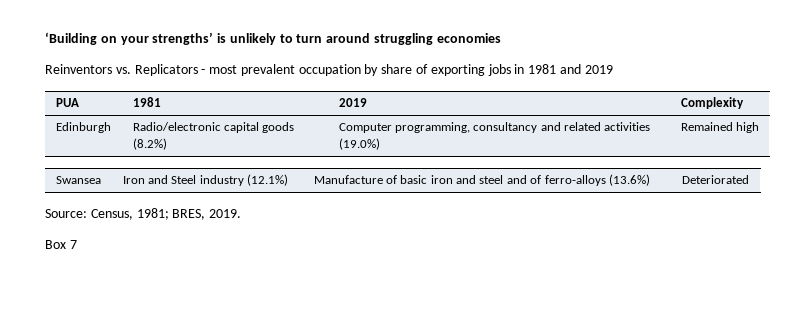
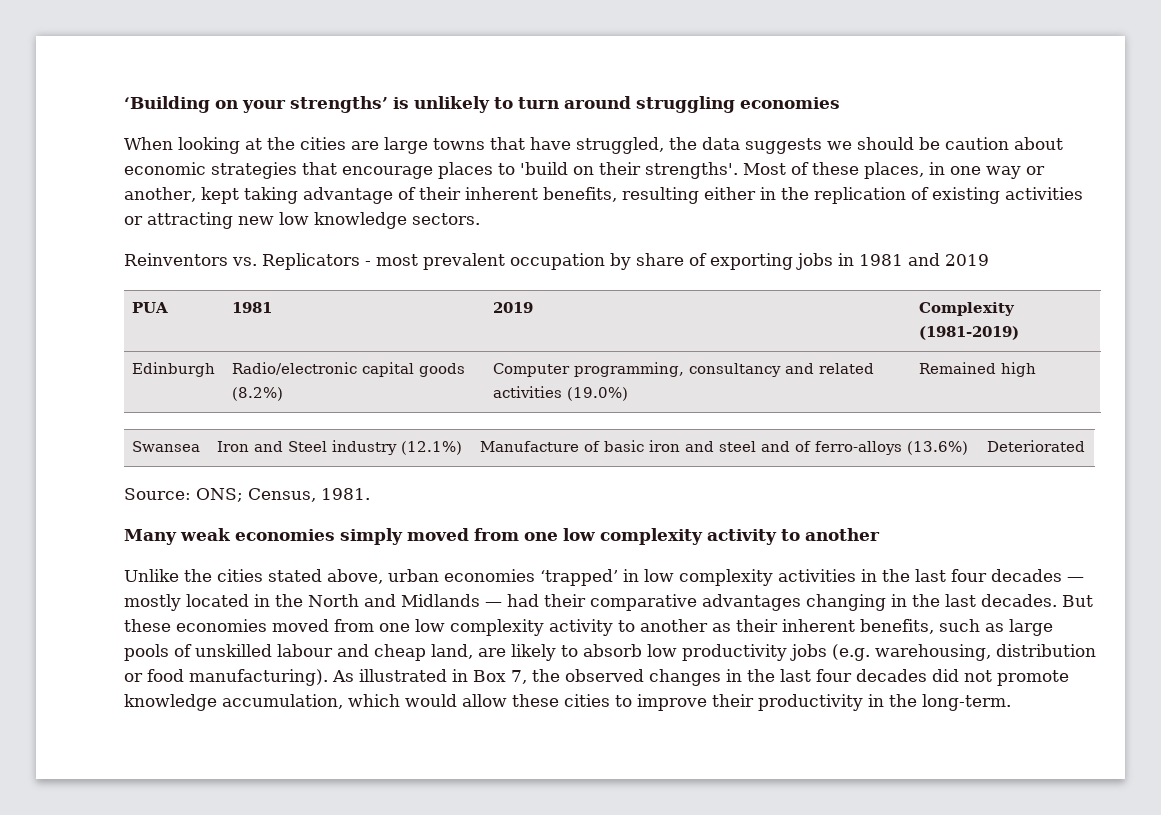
+ When looking at the cities are large towns that have struggled, the data suggests we should be caution about economic strategies that encourage places to 'build on their strengths'. Most of these places, in one way or another, kept taking advantage of their inherent benefits, resulting either in the replication of existing activities or attracting new low knowledge sectors.
- PUA | 1981 | 2019 | Complexity
+ PUA | 1981 | 2019 | Complexity (1981-2019)
- Source: Census, 1981; BRES, 2019.
- Box 7
+ Source: ONS; Census, 1981.
+ Many weak economies simply moved from one low complexity activity to another
+ Unlike the cities stated above, urban economies ‘trapped’ in low complexity activities in the last four decades — mostly located in the North and Midlands — had their comparative advantages changing in the last decades. But these economies moved from one low complexity activity to another as their inherent benefits, such as large pools of unskilled labour and cheap land, are likely to absorb low productivity jobs (e.g. warehousing, distribution or food manufacturing). As illustrated in Box 7, the observed changes in the last four decades did not promote knowledge accumulation, which would allow these cities to improve their productivity in the long-term.

